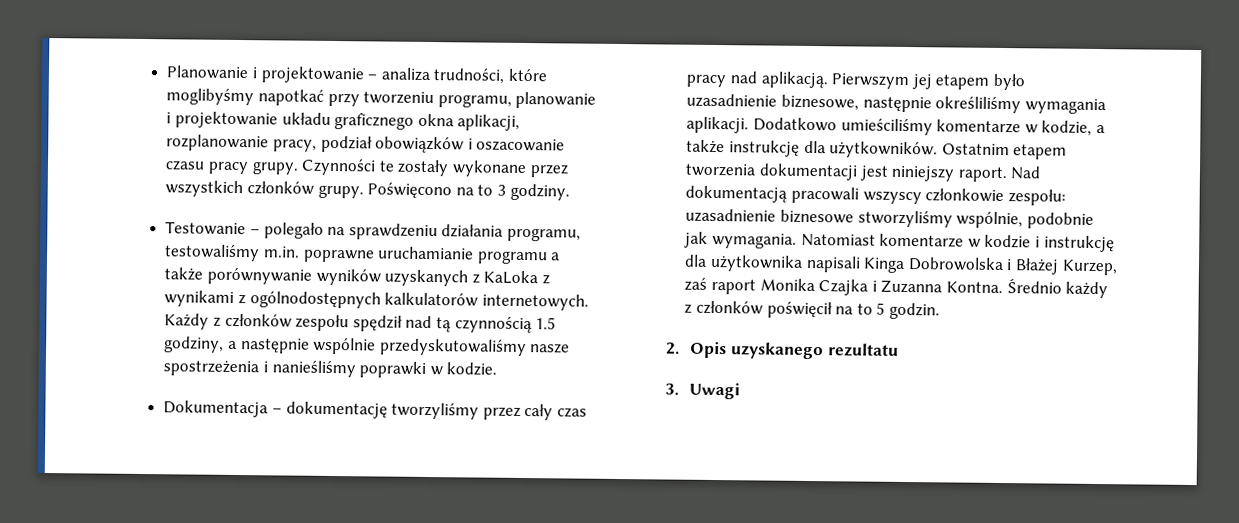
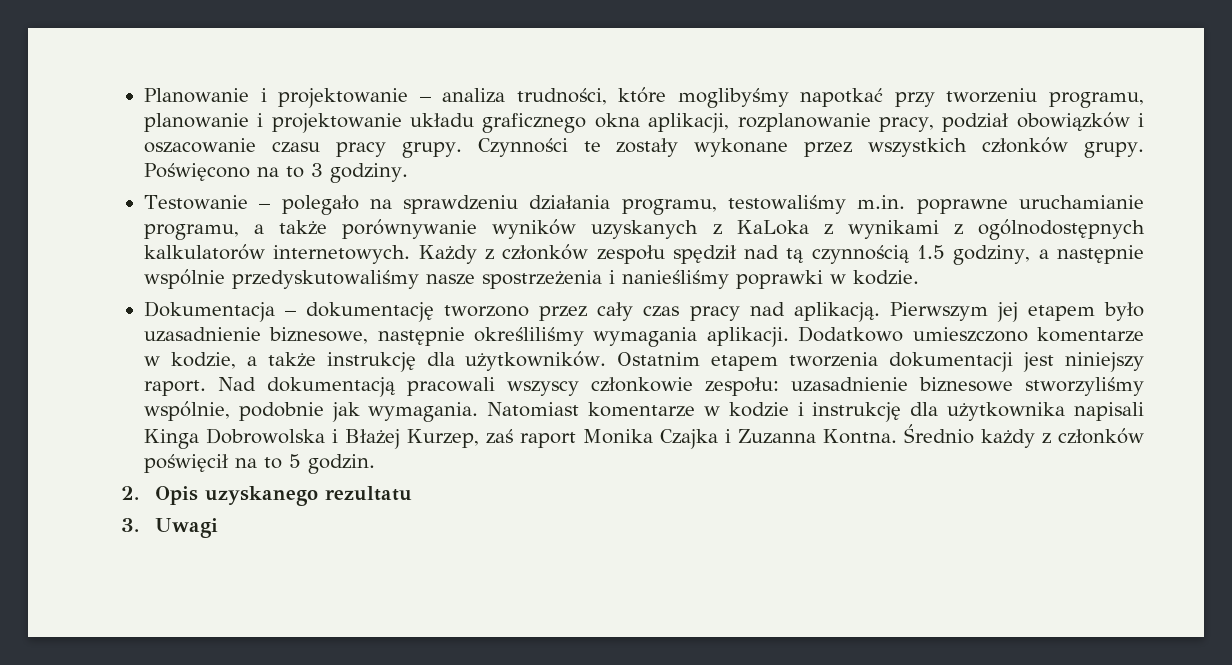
- Testowanie – polegało na sprawdzeniu działania programu, testowaliśmy m.in. poprawne uruchamianie programu a także porównywanie wyników uzyskanych z KaLoka z wynikami z ogólnodostępnych kalkulatorów internetowych.
+ Testowanie – polegało na sprawdzeniu działania programu, testowaliśmy m.in. poprawne uruchamianie programu, a także porównywanie wyników uzyskanych z KaLoka z wynikami z ogólnodostępnych kalkulatorów internetowych.
- Dokumentacja – dokumentację tworzyliśmy przez cały czas pracy nad aplikacją.
+ Dokumentacja – dokumentację tworzono przez cały czas pracy nad aplikacją.
- Dodatkowo umieściliśmy komentarze w kodzie, a także instrukcję dla użytkowników.
+ Dodatkowo umieszczono komentarze w kodzie, a także instrukcję dla użytkowników.

